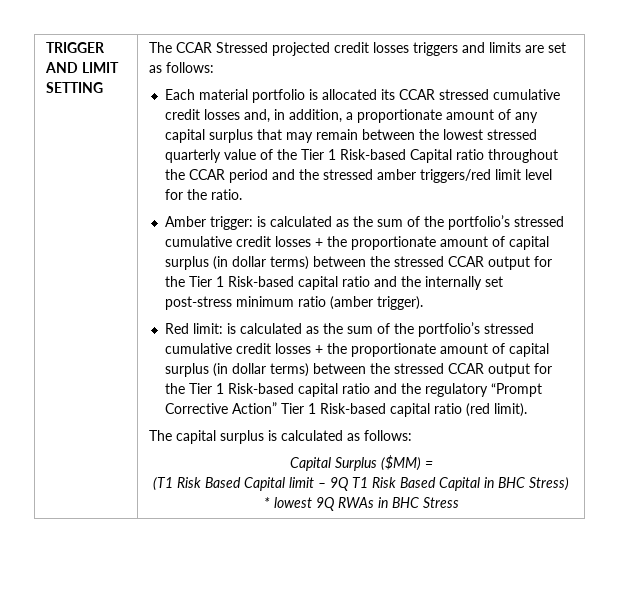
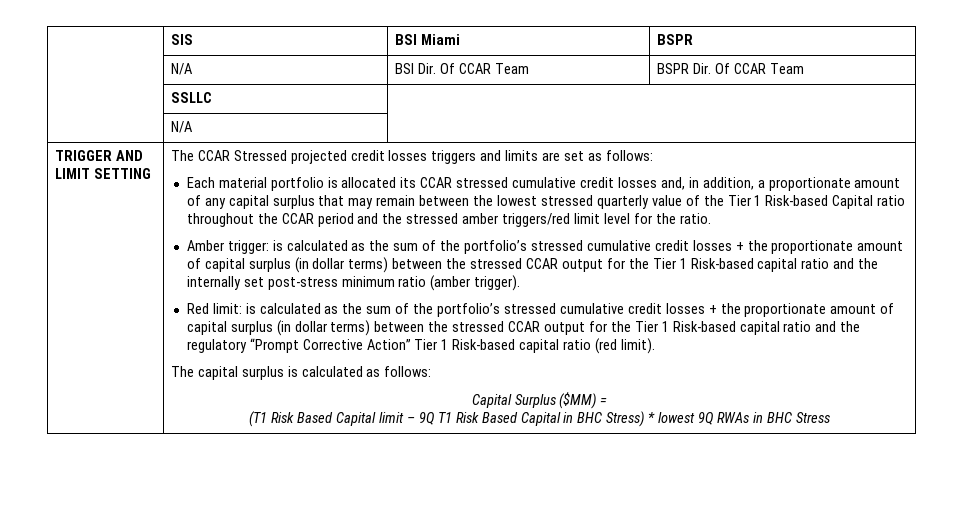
+ SIS | BSI Miami | BSPR
+ | N/A | BSI Dir. Of CCAR Team | BSPR Dir. Of CCAR Team
+ | SSLLC |
+ | N/A |

